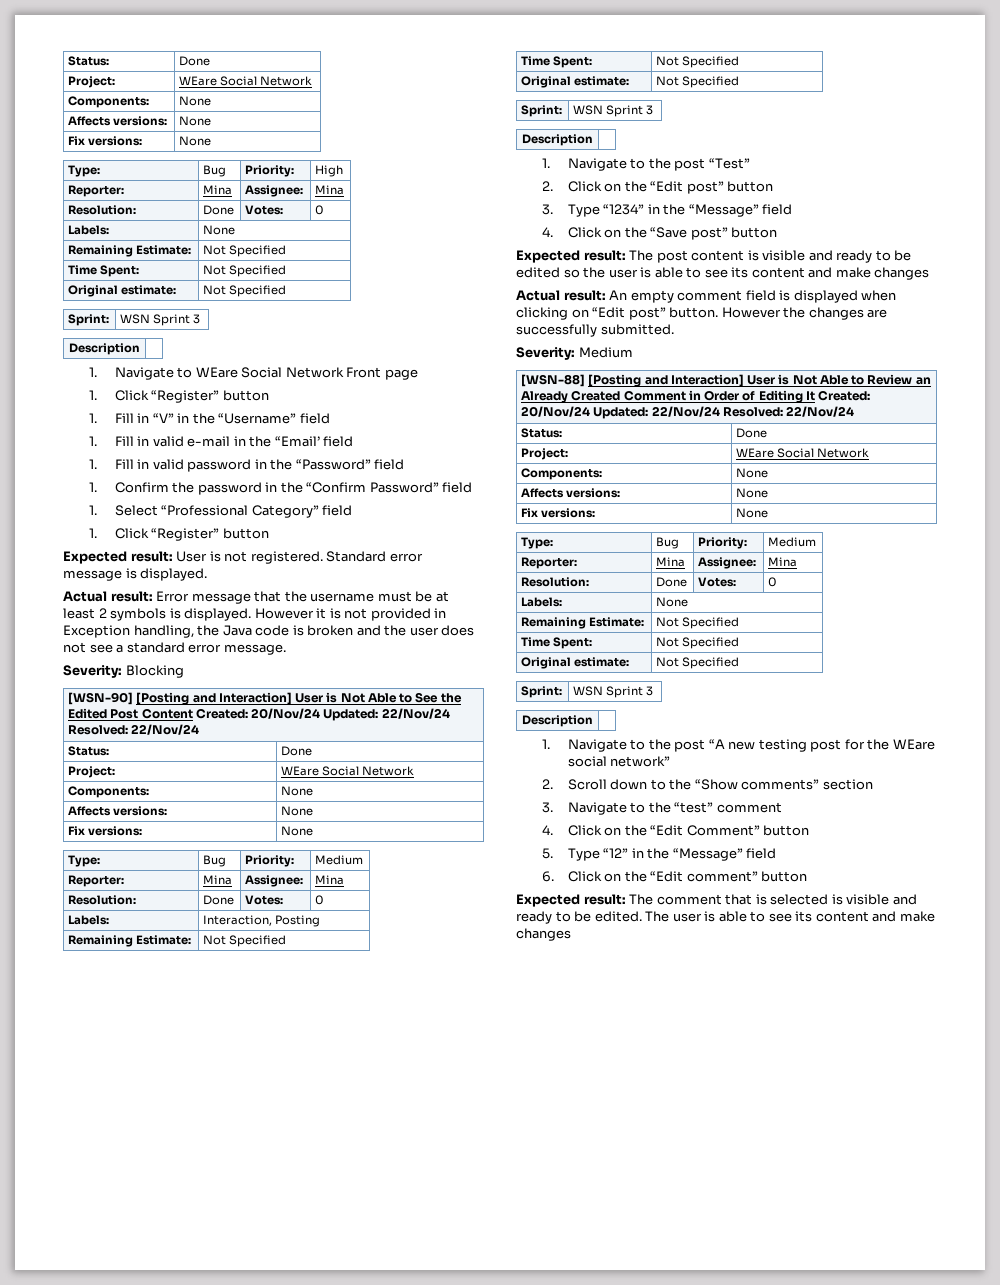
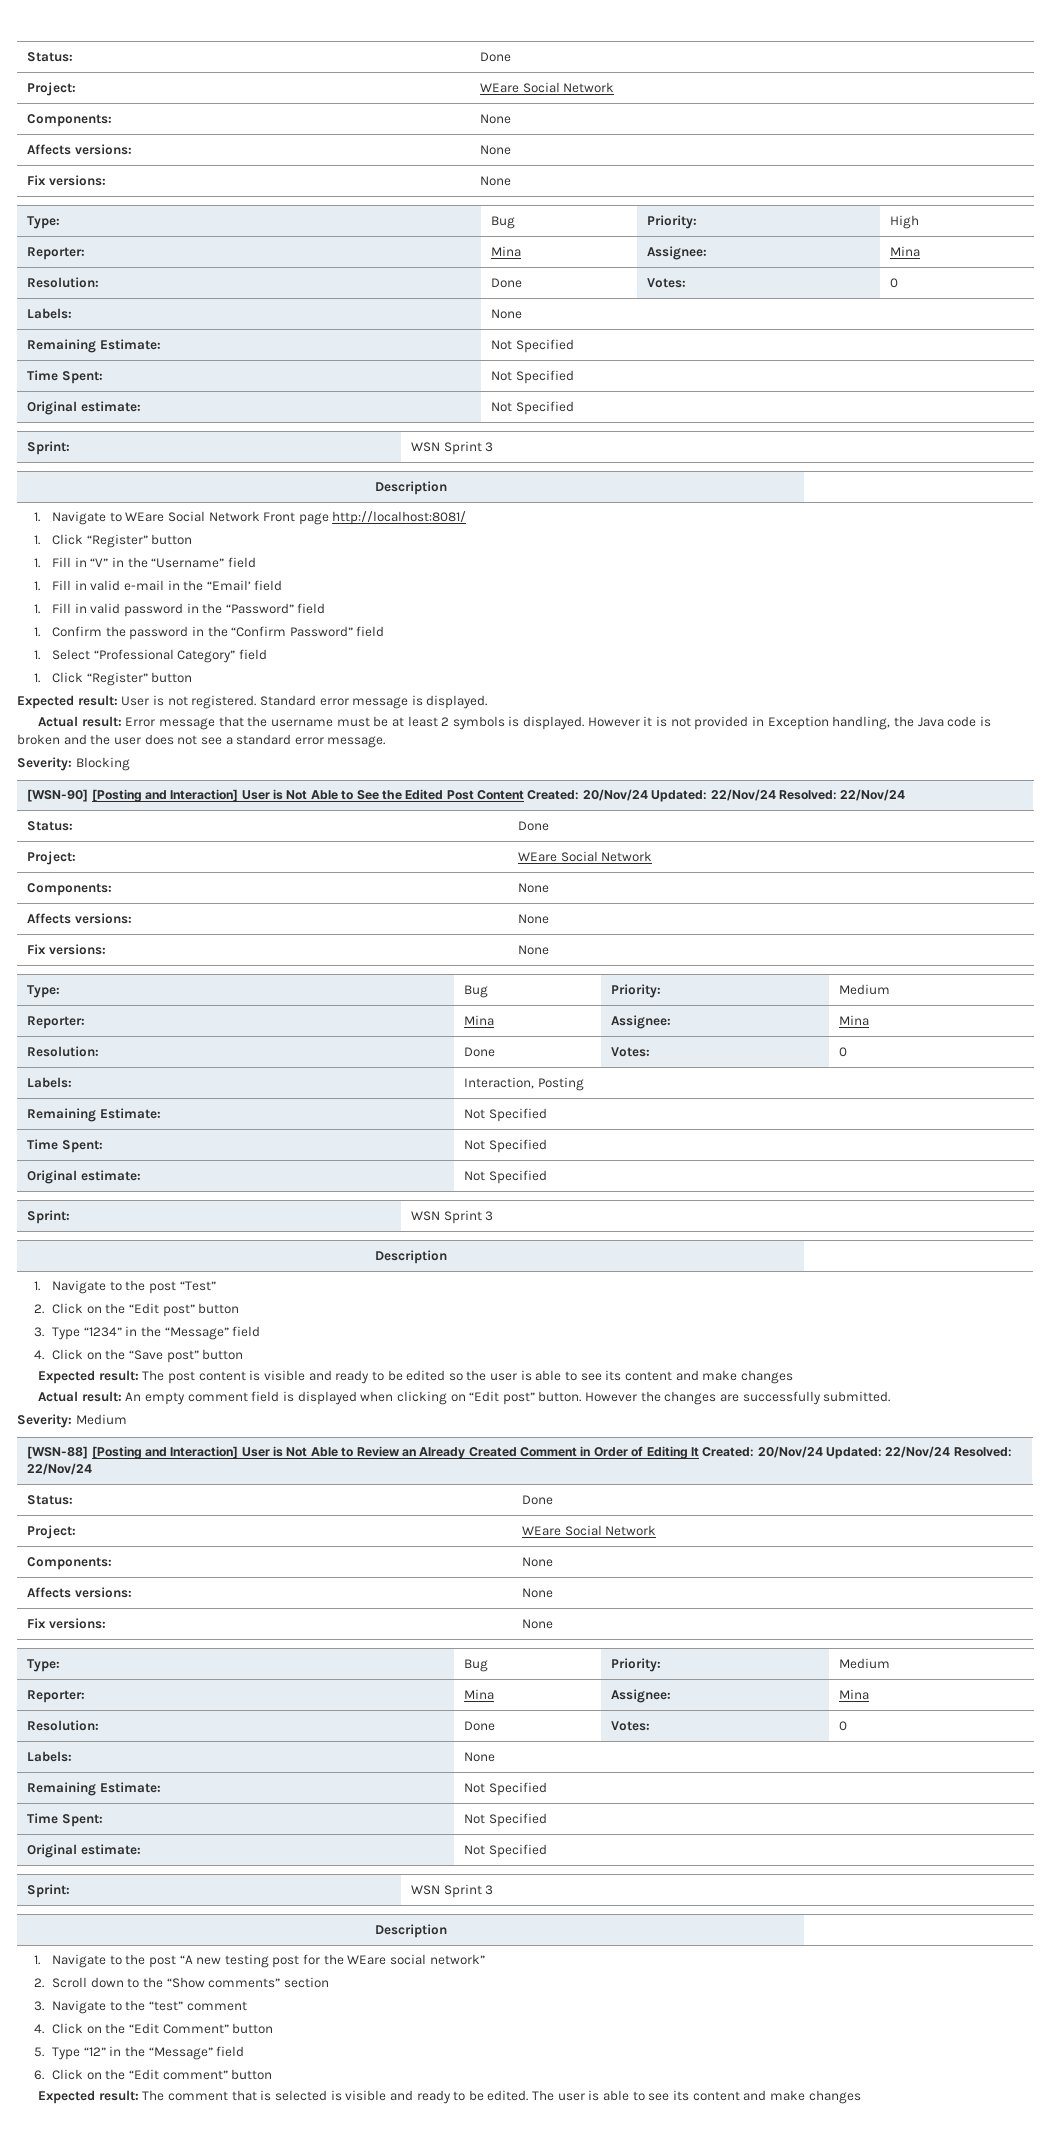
- 1. Navigate to WEare Social Network Front page
+ 1. Navigate to WEare Social Network Front page http://localhost:8081/

